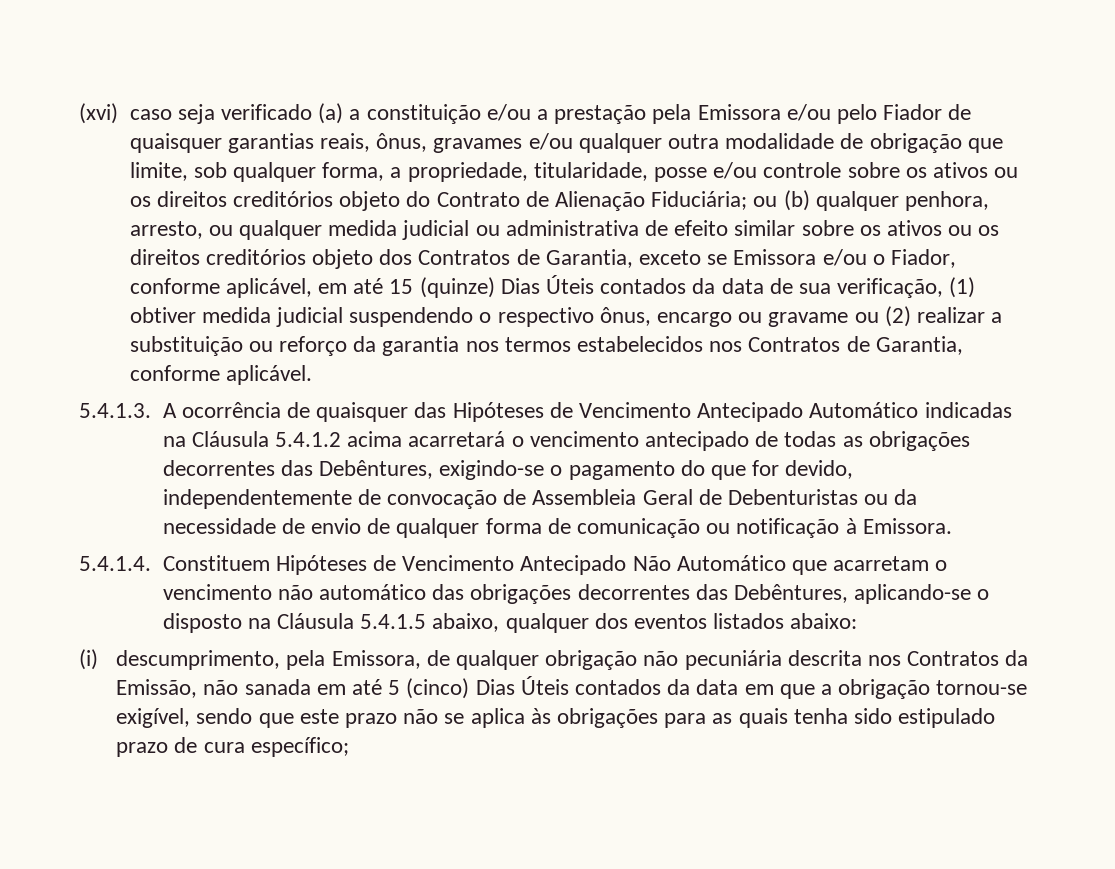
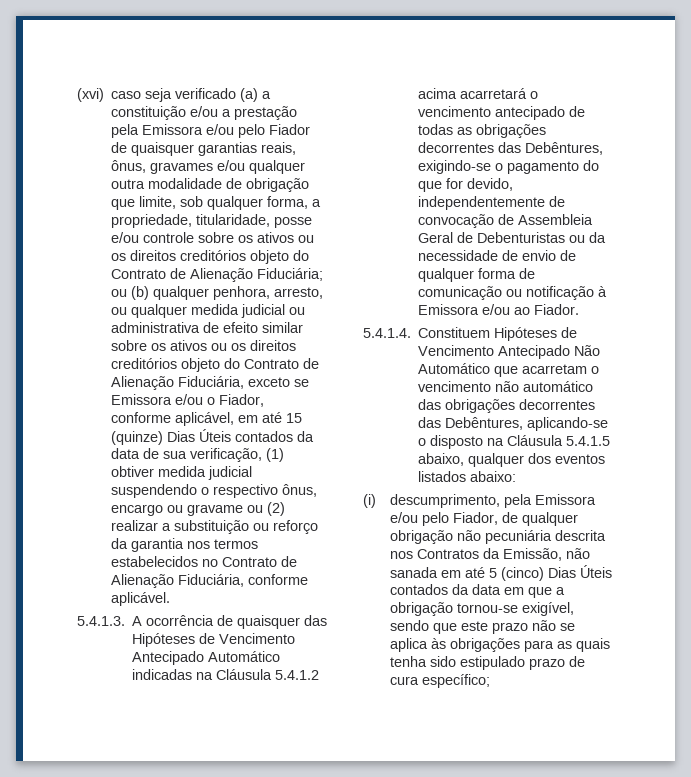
- ou (b) qualquer penhora, arresto, ou qualquer medida judicial ou administrativa de efeito similar sobre os ativos ou os direitos creditórios objeto dos Contratos de Garantia, exceto se Emissora e/ou o Fiador, conforme aplicável, em até 15 (quinze) Dias Úteis contados da data de sua verificação, (1) obtiver medida judicial suspendendo o respectivo ônus, encargo ou gravame ou (2) realizar a substituição ou reforço da garantia nos termos estabelecidos nos Contratos de Garantia, conforme aplicável.
+ ou (b) qualquer penhora, arresto, ou qualquer medida judicial ou administrativa de efeito similar sobre os ativos ou os direitos creditórios objeto do Contrato de Alienação Fiduciária, exceto se Emissora e/ou o Fiador, conforme aplicável, em até 15 (quinze) Dias Úteis contados da data de sua verificação, (1) obtiver medida judicial suspendendo o respectivo ônus, encargo ou gravame ou (2) realizar a substituição ou reforço da garantia nos termos estabelecidos no Contrato de Alienação Fiduciária, conforme aplicável.
- 5.4.1.3. A ocorrência de quaisquer das Hipóteses de Vencimento Antecipado Automático indicadas na Cláusula 5.4.1.2 acima acarretará o vencimento antecipado de todas as obrigações decorrentes das Debêntures, exigindo-se o pagamento do que for devido, independentemente de convocação de Assembleia Geral de Debenturistas ou da necessidade de envio de qualquer forma de comunicação ou notificação à Emissora.
+ 5.4.1.3. A ocorrência de quaisquer das Hipóteses de Vencimento Antecipado Automático indicadas na Cláusula 5.4.1.2 acima acarretará o vencimento antecipado de todas as obrigações decorrentes das Debêntures, exigindo-se o pagamento do que for devido, independentemente de convocação de Assembleia Geral de Debenturistas ou da necessidade de envio de qualquer forma de comunicação ou notificação à Emissora e/ou ao Fiador.
- (i) descumprimento, pela Emissora, de qualquer obrigação não pecuniária descrita nos Contratos da Emissão, não sanada em até 5 (cinco) Dias Úteis contados da data em que a obrigação tornou-se exigível, sendo que este prazo não se aplica às obrigações para as quais tenha sido estipulado prazo de cura específico;
+ (i) descumprimento, pela Emissora e/ou pelo Fiador, de qualquer obrigação não pecuniária descrita nos Contratos da Emissão, não sanada em até 5 (cinco) Dias Úteis contados da data em que a obrigação tornou-se exigível, sendo que este prazo não se aplica às obrigações para as quais tenha sido estipulado prazo de cura específico;

